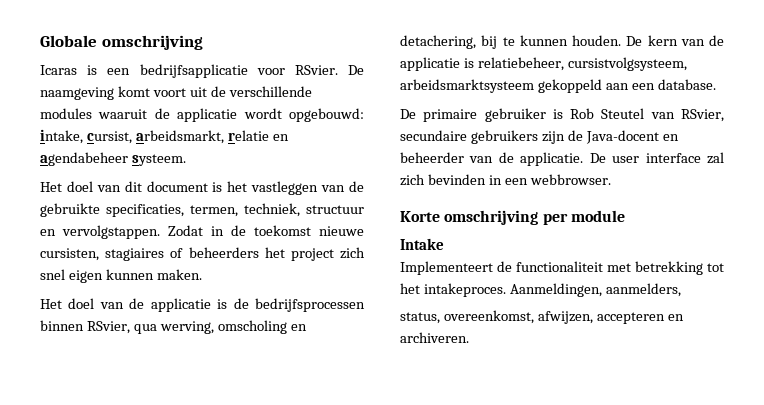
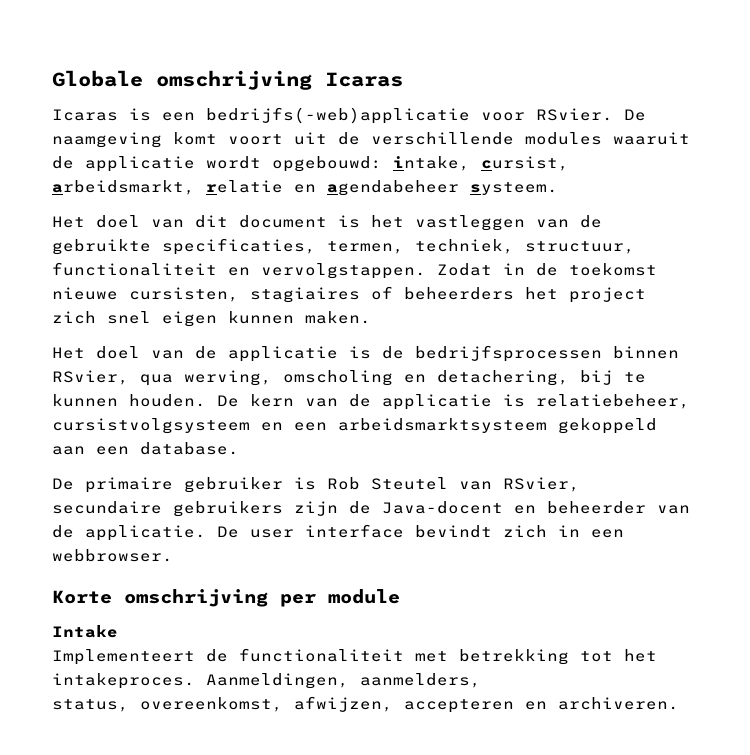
- Globale omschrijving
+ Globale omschrijving Icaras
- Icaras is een bedrijfsapplicatie voor RSvier.
+ Icaras is een bedrijfs(-web)applicatie voor RSvier.
- Het doel van dit document is het vastleggen van de gebruikte specificaties, termen, techniek, structuur en vervolgstappen.
+ Het doel van dit document is het vastleggen van de gebruikte specificaties, termen, techniek, structuur, functionaliteit en vervolgstappen.
- De kern van de applicatie is relatiebeheer, cursistvolgsysteem, arbeidsmarktsysteem gekoppeld aan een database.
+ De kern van de applicatie is relatiebeheer, cursistvolgsysteem en een arbeidsmarktsysteem gekoppeld aan een database.
- De user interface zal zich bevinden in een webbrowser.
+ De user interface bevindt zich in een webbrowser.

